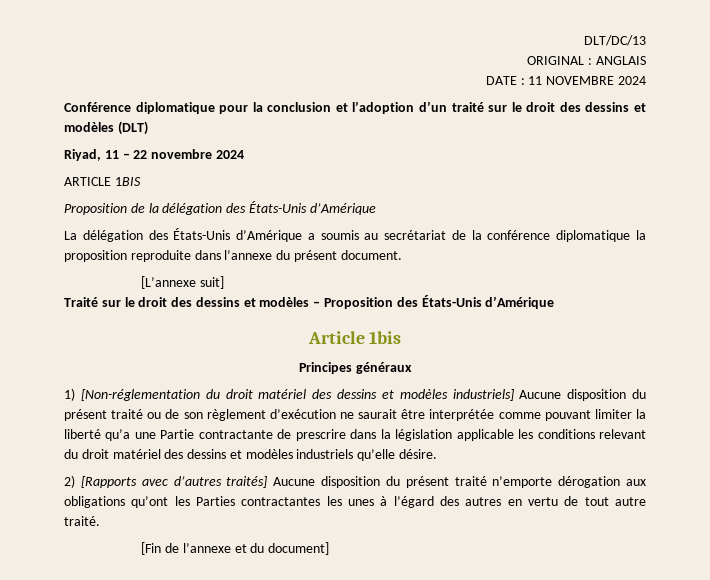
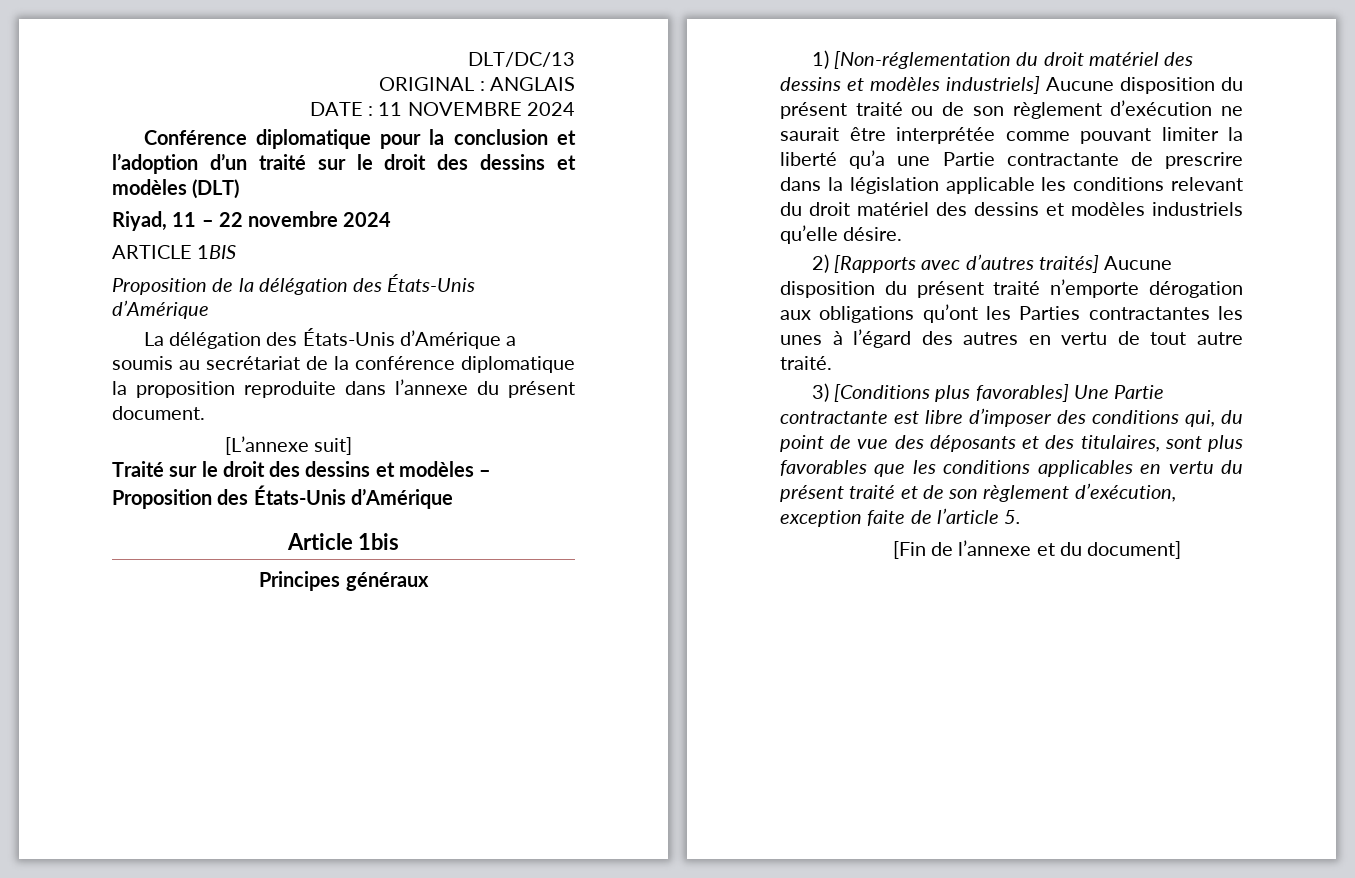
+ 3) [Conditions plus favorables] Une Partie contractante est libre d’imposer des conditions qui, du point de vue des déposants et des titulaires, sont plus favorables que les conditions applicables en vertu du présent traité et de son règlement d’exécution, exception faite de l’article 5.

